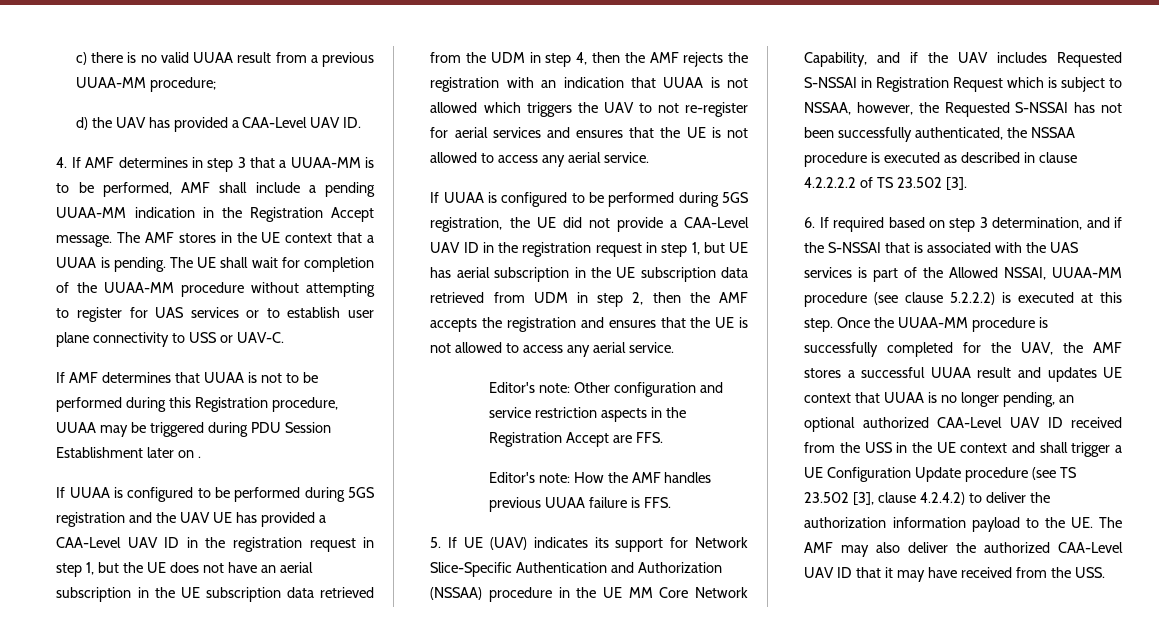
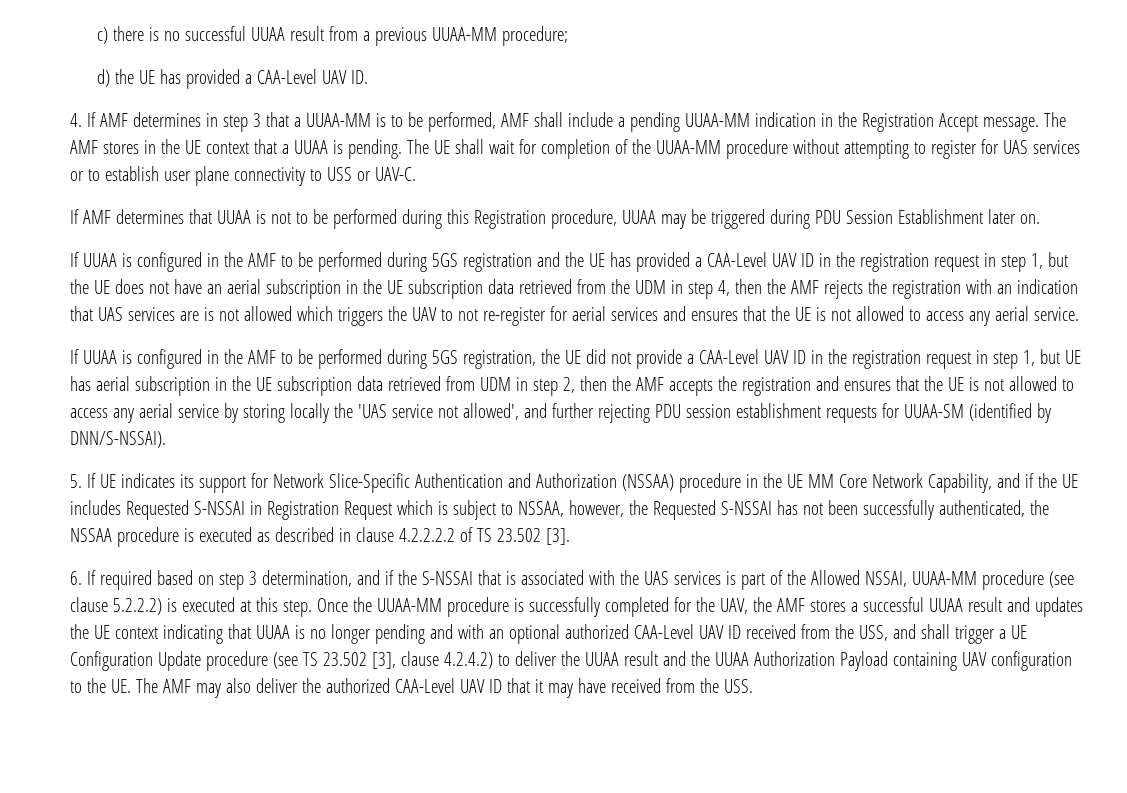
- c) there is no valid UUAA result from a previous UUAA-MM procedure;
+ c) there is no successful UUAA result from a previous UUAA-MM procedure;
- d) the UAV has provided a CAA-Level UAV ID.
+ d) the UE has provided a CAA-Level UAV ID.
- If AMF determines that UUAA is not to be performed during this Registration procedure, UUAA may be triggered during PDU Session Establishment later on .
- If UUAA is configured to be performed during 5GS registration and the UAV UE has provided a CAA-Level UAV ID in the registration request in step 1, but the UE does not have an aerial subscription in the UE subscription data retrieved from the UDM in step 4, then the AMF rejects the registration with an indication that UUAA is not allowed which triggers the UAV to not re-register for aerial services and ensures that the UE is not allowed to access any aerial service.
+ If AMF determines that UUAA is not to be performed during this Registration procedure, UUAA may be triggered during PDU Session Establishment later on.
+ If UUAA is configured in the AMF to be performed during 5GS registration and the UE has provided a CAA-Level UAV ID in the registration request in step 1, but the UE does not have an aerial subscription in the UE subscription data retrieved from the UDM in step 4, then the AMF rejects the registration with an indication that UAS services are is not allowed which triggers the UAV to not re-register for aerial services and ensures that the UE is not allowed to access any aerial service.
- If UUAA is configured to be performed during 5GS registration, the UE did not provide a CAA-Level UAV ID in the registration request in step 1, but UE has aerial subscription in the UE subscription data retrieved from UDM in step 2, then the AMF accepts the registration and ensures that the UE is not allowed to access any aerial service.
- Editor's note: Other configuration and service restriction aspects in the Registration Accept are FFS.
- Editor's note: How the AMF handles previous UUAA failure is FFS.
+ If UUAA is configured in the AMF to be performed during 5GS registration, the UE did not provide a CAA-Level UAV ID in the registration request in step 1, but UE has aerial subscription in the UE subscription data retrieved from UDM in step 2, then the AMF accepts the registration and ensures that the UE is not allowed to access any aerial service by storing locally the 'UAS service not allowed', and further rejecting PDU session establishment requests for UUAA-SM (identified by DNN/S-NSSAI).
- 5. If UE (UAV) indicates its support for Network Slice-Specific Authentication and Authorization (NSSAA) procedure in the UE MM Core Network Capability, and if the UAV includes Requested S-NSSAI in Registration Request which is subject to NSSAA, however, the Requested S-NSSAI has not been successfully authenticated, the NSSAA procedure is executed as described in clause 4.2.2.2.2 of TS 23.502 [3].
+ 5. If UE indicates its support for Network Slice-Specific Authentication and Authorization (NSSAA) procedure in the UE MM Core Network Capability, and if the UE includes Requested S-NSSAI in Registration Request which is subject to NSSAA, however, the Requested S-NSSAI has not been successfully authenticated, the NSSAA procedure is executed as described in clause 4.2.2.2.2 of TS 23.502 [3].
- Once the UUAA-MM procedure is successfully completed for the UAV, the AMF stores a successful UUAA result and updates UE context that UUAA is no longer pending, an optional authorized CAA-Level UAV ID received from the USS in the UE context and shall trigger a UE Configuration Update procedure (see TS 23.502 [3], clause 4.2.4.2) to deliver the authorization information payload to the UE. The AMF may also deliver the authorized CAA-Level UAV ID that it may have received from the USS.
+ Once the UUAA-MM procedure is successfully completed for the UAV, the AMF stores a successful UUAA result and updates the UE context indicating that UUAA is no longer pending and with an optional authorized CAA-Level UAV ID received from the USS, and shall trigger a UE Configuration Update procedure (see TS 23.502 [3], clause 4.2.4.2) to deliver the UUAA result and the UUAA Authorization Payload containing UAV configuration to the UE. The AMF may also deliver the authorized CAA-Level UAV ID that it may have received from the USS.

